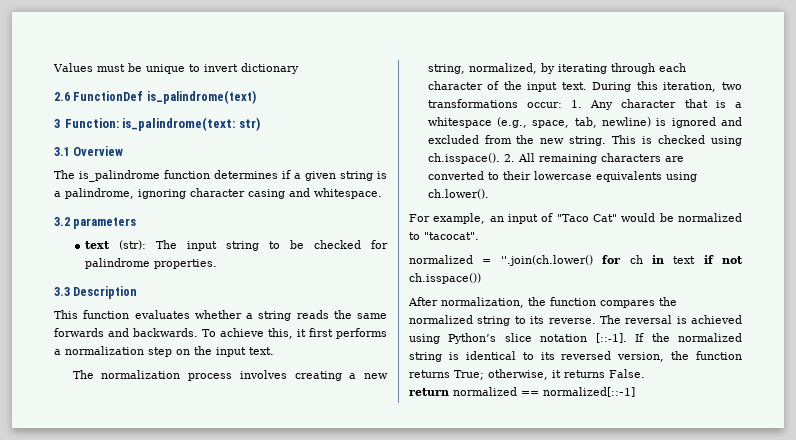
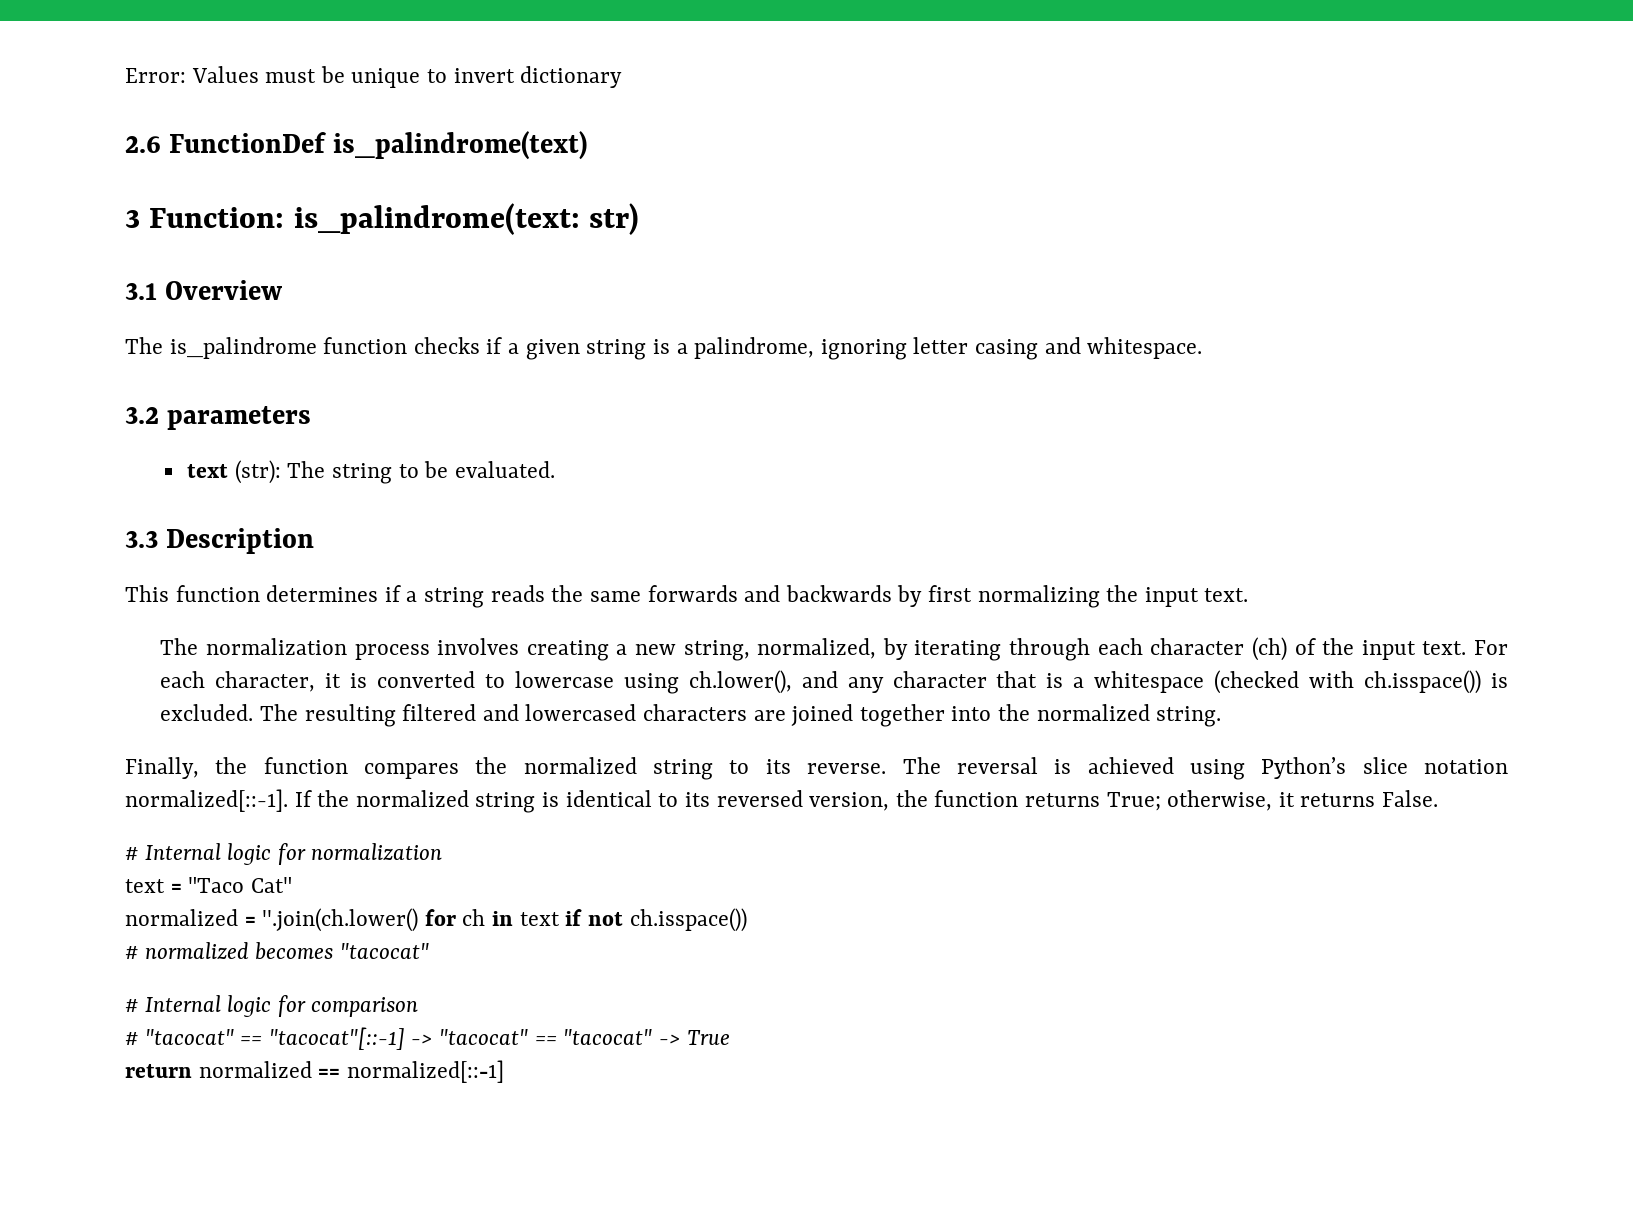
- Values must be unique to invert dictionary
+ Error: Values must be unique to invert dictionary
- The is_palindrome function determines if a given string is a palindrome, ignoring character casing and whitespace.
+ The is_palindrome function checks if a given string is a palindrome, ignoring letter casing and whitespace.
- text (str): The input string to be checked for palindrome properties.
+ text (str): The string to be evaluated.
- This function evaluates whether a string reads the same forwards and backwards. To achieve this, it first performs a normalization step on the input text.
+ This function determines if a string reads the same forwards and backwards by first normalizing the input text.
- The normalization process involves creating a new string, normalized, by iterating through each character of the input text.
+ The normalization process involves creating a new string, normalized, by iterating through each character (ch) of the input text.
- During this iteration, two transformations occur: 1. Any character that is a whitespace (e.g., space, tab, newline) is ignored and excluded from the new string. This is checked using ch.isspace(). 2. All remaining characters are converted to their lowercase equivalents using ch.lower().
- For example, an input of "Taco Cat" would be normalized to "tacocat".
- normalized = ''.join(ch.lower() for ch in text if not ch.isspace())
- After normalization, the function compares the normalized string to its reverse.
+ For each character, it is converted to lowercase using ch.lower(), and any character that is a whitespace (checked with ch.isspace()) is excluded. The resulting filtered and lowercased characters are joined together into the normalized string.
+ Finally, the function compares the normalized string to its reverse.
- The reversal is achieved using Python’s slice notation [::-1].
+ The reversal is achieved using Python’s slice notation normalized[::-1].
+ # Internal logic for normalization
+ text = "Taco Cat"
+ normalized = ''.join(ch.lower() for ch in text if not ch.isspace())
+ # normalized becomes "tacocat"
+ # Internal logic for comparison
+ # "tacocat" == "tacocat"[::-1] -> "tacocat" == "tacocat" -> True

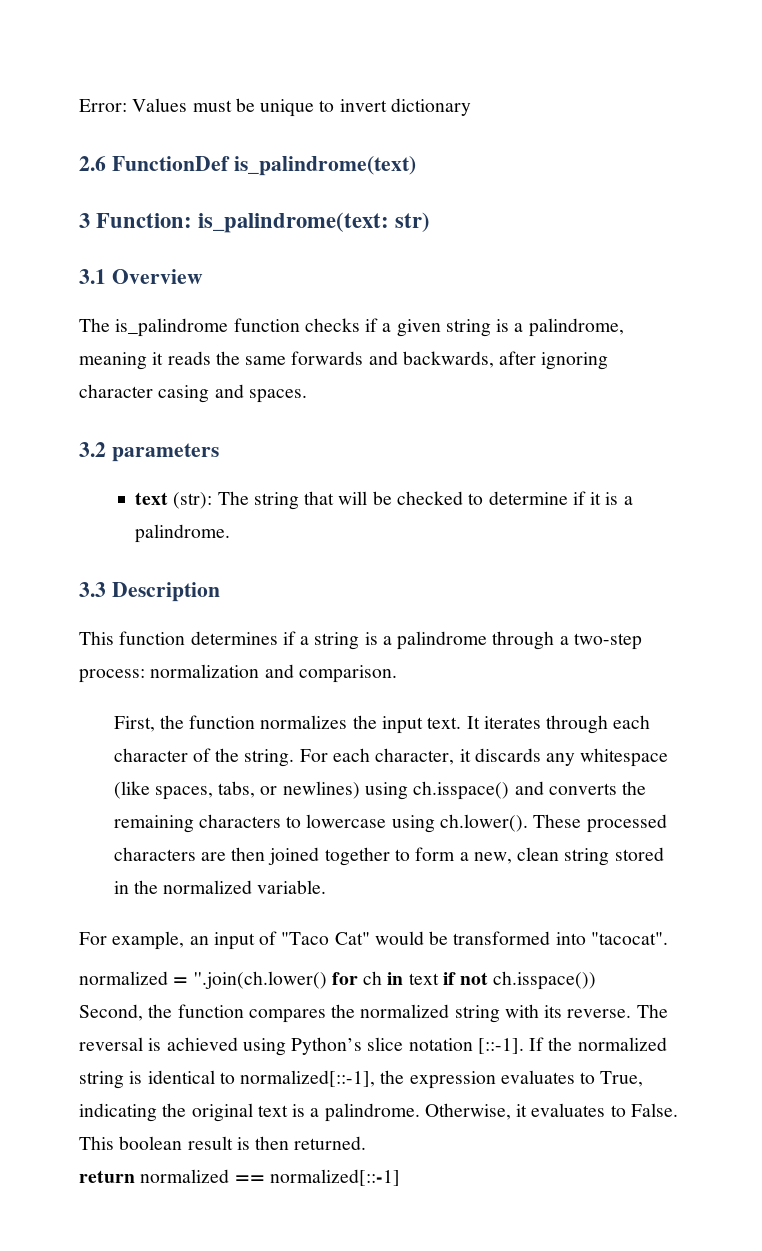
- The is_palindrome function checks if a given string is a palindrome, ignoring letter casing and whitespace.
+ The is_palindrome function checks if a given string is a palindrome, meaning it reads the same forwards and backwards, after ignoring character casing and spaces.
- text (str): The string to be evaluated.
+ text (str): The string that will be checked to determine if it is a palindrome.
- This function determines if a string reads the same forwards and backwards by first normalizing the input text.
- The normalization process involves creating a new string, normalized, by iterating through each character (ch) of the input text.
+ This function determines if a string is a palindrome through a two-step process: normalization and comparison.
+ First, the function normalizes the input text. It iterates through each character of the string.
- For each character, it is converted to lowercase using ch.lower(), and any character that is a whitespace (checked with ch.isspace()) is excluded. The resulting filtered and lowercased characters are joined together into the normalized string.
- Finally, the function compares the normalized string to its reverse. The reversal is achieved using Python’s slice notation normalized[::-1]. If the normalized string is identical to its reversed version, the function returns True; otherwise, it returns False.
- # Internal logic for normalization
- text = "Taco Cat"
+ For each character, it discards any whitespace (like spaces, tabs, or newlines) using ch.isspace() and converts the remaining characters to lowercase using ch.lower(). These processed characters are then joined together to form a new, clean string stored in the normalized variable.
+ For example, an input of "Taco Cat" would be transformed into "tacocat".
- # normalized becomes "tacocat"
- # Internal logic for comparison
- # "tacocat" == "tacocat"[::-1] -> "tacocat" == "tacocat" -> True
+ Second, the function compares the normalized string with its reverse. The reversal is achieved using Python’s slice notation [::-1]. If the normalized string is identical to normalized[::-1], the expression evaluates to True, indicating the original text is a palindrome. Otherwise, it evaluates to False. This boolean result is then returned.

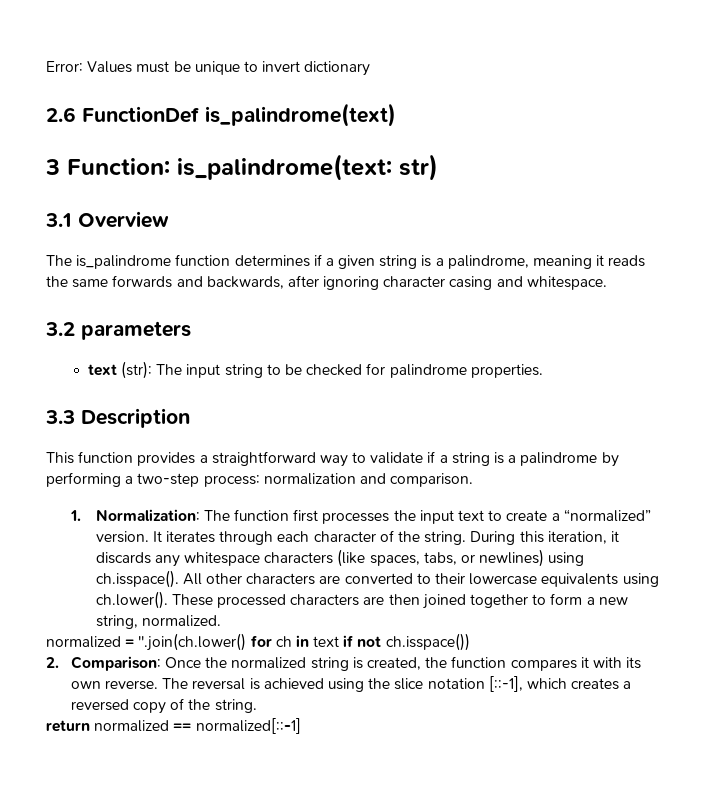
- The is_palindrome function checks if a given string is a palindrome, meaning it reads the same forwards and backwards, after ignoring character casing and spaces.
+ The is_palindrome function determines if a given string is a palindrome, meaning it reads the same forwards and backwards, after ignoring character casing and whitespace.
- text (str): The string that will be checked to determine if it is a palindrome.
+ text (str): The input string to be checked for palindrome properties.
  3.3 Description
- This function determines if a string is a palindrome through a two-step process: normalization and comparison.
+ This function provides a straightforward way to validate if a string is a palindrome by performing a two-step process: normalization and comparison.
- First, the function normalizes the input text.
+ 1. Normalization: The function first processes the input text to create a “normalized” version.
- For each character, it discards any whitespace (like spaces, tabs, or newlines) using ch.isspace() and converts the remaining characters to lowercase using ch.lower(). These processed characters are then joined together to form a new, clean string stored in the normalized variable.
- For example, an input of "Taco Cat" would be transformed into "tacocat".
+ During this iteration, it discards any whitespace characters (like spaces, tabs, or newlines) using ch.isspace(). All other characters are converted to their lowercase equivalents using ch.lower(). These processed characters are then joined together to form a new string, normalized.
- Second, the function compares the normalized string with its reverse.
+ 2. Comparison: Once the normalized string is created, the function compares it with its own reverse.
- The reversal is achieved using Python’s slice notation [::-1]. If the normalized string is identical to normalized[::-1], the expression evaluates to True, indicating the original text is a palindrome. Otherwise, it evaluates to False. This boolean result is then returned.
+ The reversal is achieved using the slice notation [::-1], which creates a reversed copy of the string.

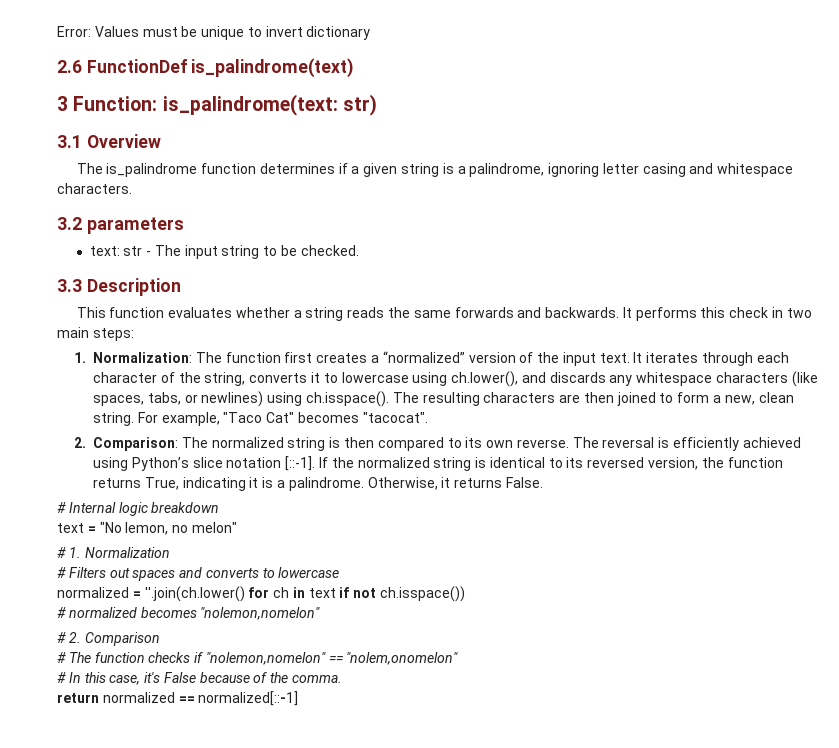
- The is_palindrome function determines if a given string is a palindrome, meaning it reads the same forwards and backwards, after ignoring character casing and whitespace.
+ The is_palindrome function determines if a given string is a palindrome, ignoring letter casing and whitespace characters.
- text (str): The input string to be checked for palindrome properties.
+ text: str - The input string to be checked.
- This function provides a straightforward way to validate if a string is a palindrome by performing a two-step process: normalization and comparison.
+ This function evaluates whether a string reads the same forwards and backwards. It performs this check in two main steps:
- 1. Normalization: The function first processes the input text to create a “normalized” version.
+ 1. Normalization: The function first creates a “normalized” version of the input text.
- It iterates through each character of the string. During this iteration, it discards any whitespace characters (like spaces, tabs, or newlines) using ch.isspace(). All other characters are converted to their lowercase equivalents using ch.lower(). These processed characters are then joined together to form a new string, normalized.
+ It iterates through each character of the string, converts it to lowercase using ch.lower(), and discards any whitespace characters (like spaces, tabs, or newlines) using ch.isspace(). The resulting characters are then joined to form a new, clean string. For example, "Taco Cat" becomes "tacocat".
+ 2. Comparison: The normalized string is then compared to its own reverse. The reversal is efficiently achieved using Python’s slice notation [::-1]. If the normalized string is identical to its reversed version, the function returns True, indicating it is a palindrome. Otherwise, it returns False.
+ # Internal logic breakdown
+ text = "No lemon, no melon"
+ # 1. Normalization
+ # Filters out spaces and converts to lowercase
- 2. Comparison: Once the normalized string is created, the function compares it with its own reverse. The reversal is achieved using the slice notation [::-1], which creates a reversed copy of the string.
+ # normalized becomes "nolemon,nomelon"
+ # 2. Comparison
+ # The function checks if "nolemon,nomelon" == "nolem,onomelon"
+ # In this case, it's False because of the comma.

